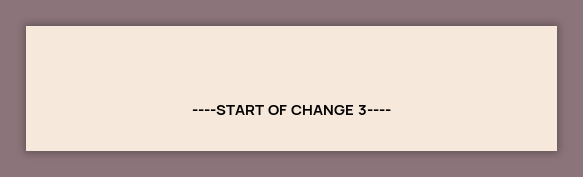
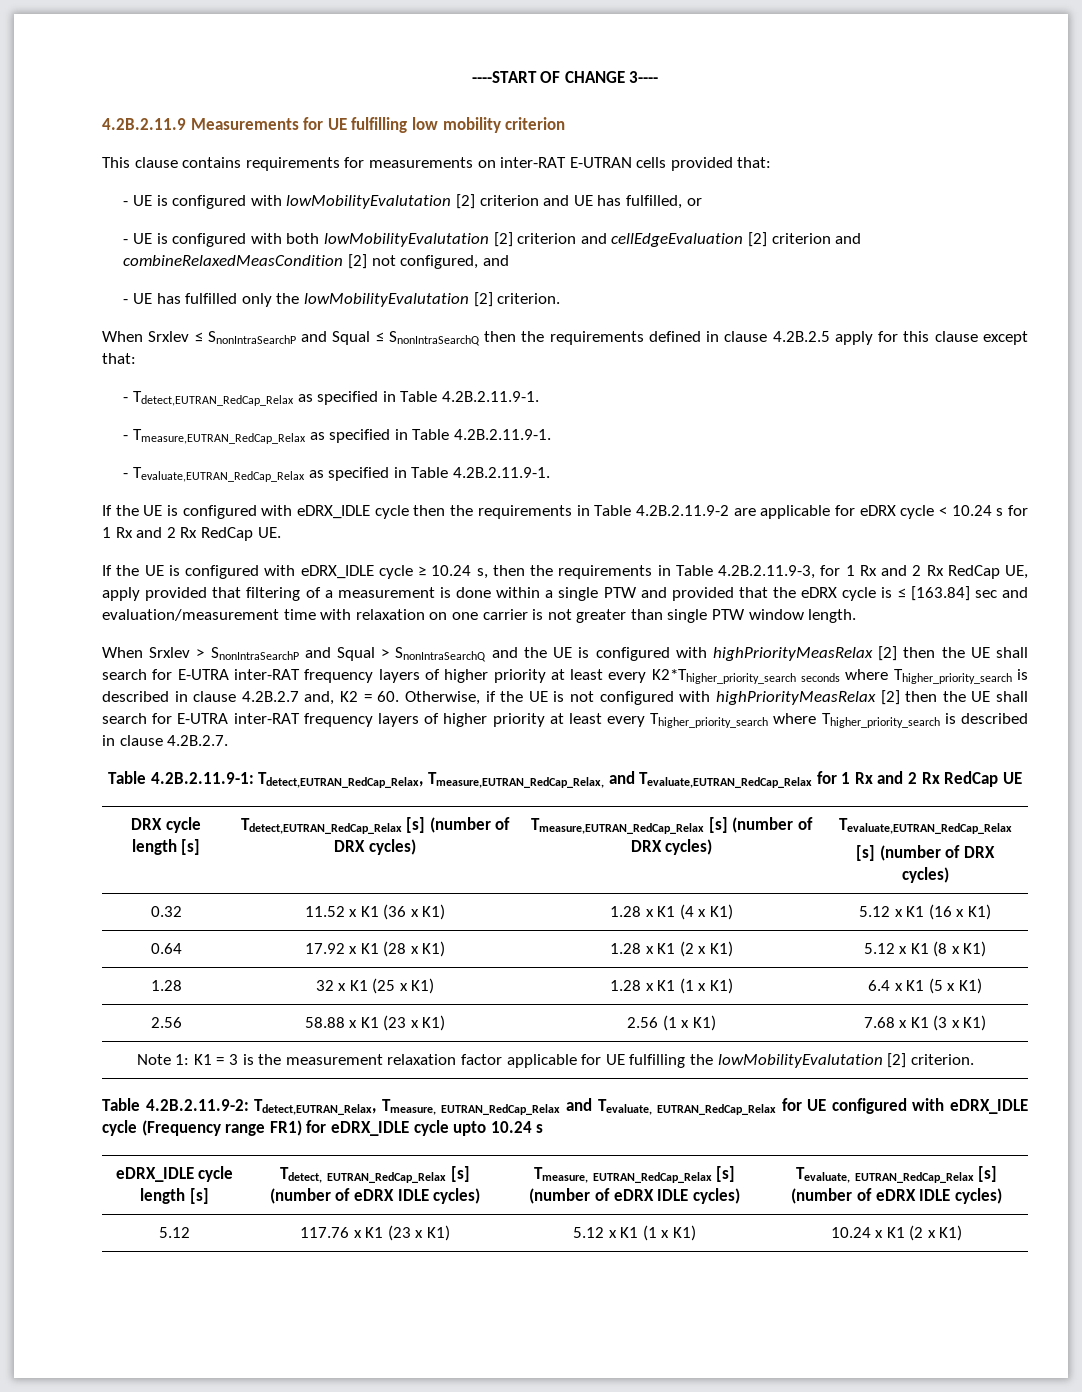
+ 4.2B.2.11.9 Measurements for UE fulfilling low mobility criterion
+ This clause contains requirements for measurements on inter-RAT E-UTRAN cells provided that:
+ - UE is configured with lowMobilityEvalutation [2] criterion and UE has fulfilled, or
+ - UE is configured with both lowMobilityEvalutation [2] criterion and cellEdgeEvaluation [2] criterion and combineRelaxedMeasCondition [2] not configured, and
+ - UE has fulfilled only the lowMobilityEvalutation [2] criterion.
+ When Srxlev ≤ SnonIntraSearchP and Squal ≤ SnonIntraSearchQ then the requirements defined in clause 4.2B.2.5 apply for this clause except that:
+ - Tdetect,EUTRAN_RedCap_Relax as specified in Table 4.2B.2.11.9-1.
+ - Tmeasure,EUTRAN_RedCap_Relax as specified in Table 4.2B.2.11.9-1.
+ - Tevaluate,EUTRAN_RedCap_Relax as specified in Table 4.2B.2.11.9-1.
+ If the UE is configured with eDRX_IDLE cycle then the requirements in Table 4.2B.2.11.9-2 are applicable for eDRX cycle < 10.24 s for 1 Rx and 2 Rx RedCap UE.
+ If the UE is configured with eDRX_IDLE cycle ≥ 10.24 s, then the requirements in Table 4.2B.2.11.9-3, for 1 Rx and 2 Rx RedCap UE, apply provided that filtering of a measurement is done within a single PTW and provided that the eDRX cycle is ≤ [163.84] sec and evaluation/measurement time with relaxation on one carrier is not greater than single PTW window length.
+ When Srxlev > SnonIntraSearchP and Squal > SnonIntraSearchQ and the UE is configured with highPriorityMeasRelax [2] then the UE shall search for E-UTRA inter-RAT frequency layers of higher priority at least every K2*Thigher_priority_search seconds where Thigher_priority_search is described in clause 4.2B.2.7 and, K2 = 60. Otherwise, if the UE is not configured with highPriorityMeasRelax [2] then the UE shall search for E-UTRA inter-RAT frequency layers of higher priority at least every Thigher_priority_search where Thigher_priority_search is described in clause 4.2B.2.7.
+ Table 4.2B.2.11.9-1: Tdetect,EUTRAN_RedCap_Relax, Tmeasure,EUTRAN_RedCap_Relax, and Tevaluate,EUTRAN_RedCap_Relax for 1 Rx and 2 Rx RedCap UE
+ DRX cycle length [s] | Tdetect,EUTRAN_RedCap_Relax [s] (number of DRX cycles) | Tmeasure,EUTRAN_RedCap_Relax [s] (number of DRX cycles) | Tevaluate,EUTRAN_RedCap_Relax
+ [s] (number of DRX cycles)
+ 0.32 | 11.52 x K1 (36 x K1) | 1.28 x K1 (4 x K1) | 5.12 x K1 (16 x K1)
+ 0.64 | 17.92 x K1 (28 x K1) | 1.28 x K1 (2 x K1) | 5.12 x K1 (8 x K1)
+ 1.28 | 32 x K1 (25 x K1) | 1.28 x K1 (1 x K1) | 6.4 x K1 (5 x K1)
+ 2.56 | 58.88 x K1 (23 x K1) | 2.56 (1 x K1) | 7.68 x K1 (3 x K1)
+ Note 1: K1 = 3 is the measurement relaxation factor applicable for UE fulfilling the lowMobilityEvalutation [2] criterion.
+ Table 4.2B.2.11.9-2: Tdetect,EUTRAN_Relax, Tmeasure, EUTRAN_RedCap_Relax and Tevaluate, EUTRAN_RedCap_Relax for UE configured with eDRX_IDLE cycle (Frequency range FR1) for eDRX_IDLE cycle upto 10.24 s
+ eDRX_IDLE cycle length [s] | Tdetect, EUTRAN_RedCap_Relax [s] (number of eDRX IDLE cycles) | Tmeasure, EUTRAN_RedCap_Relax [s] (number of eDRX IDLE cycles) | Tevaluate, EUTRAN_RedCap_Relax [s] (number of eDRX IDLE cycles)
+ 5.12 | 117.76 x K1 (23 x K1) | 5.12 x K1 (1 x K1) | 10.24 x K1 (2 x K1)

